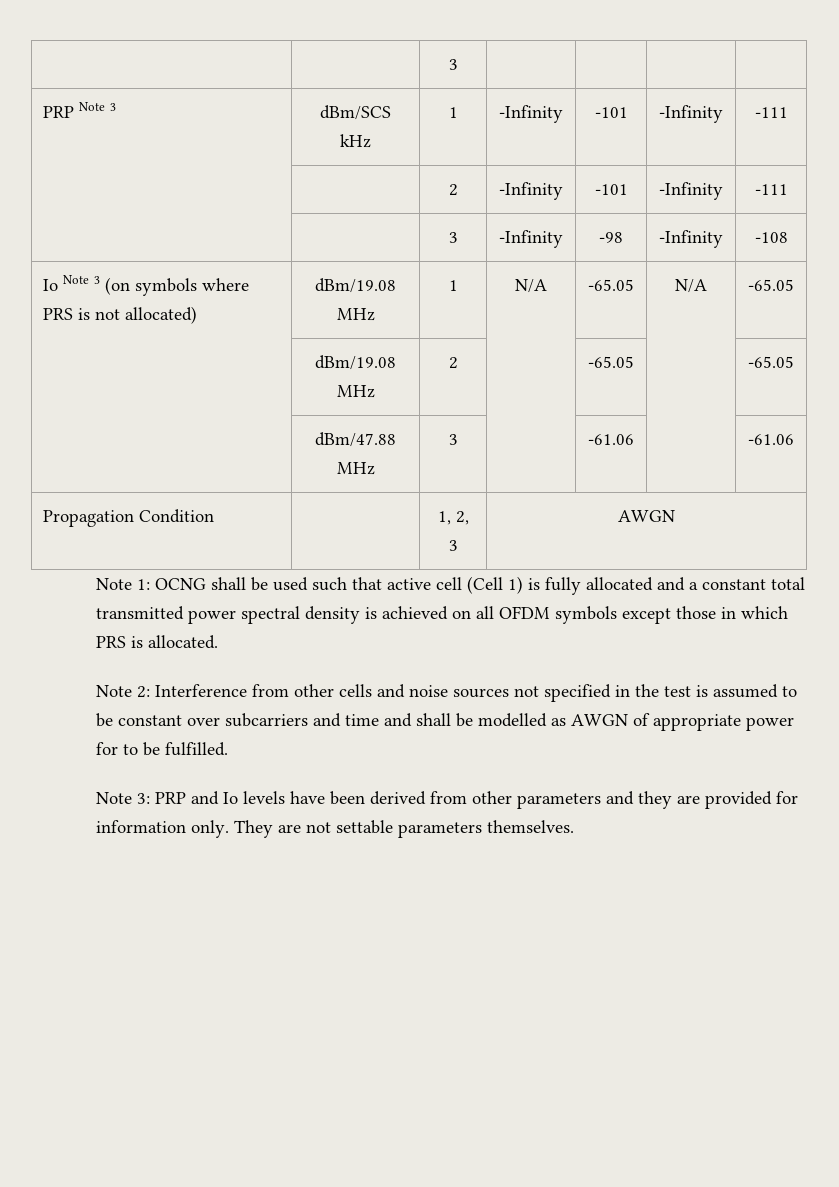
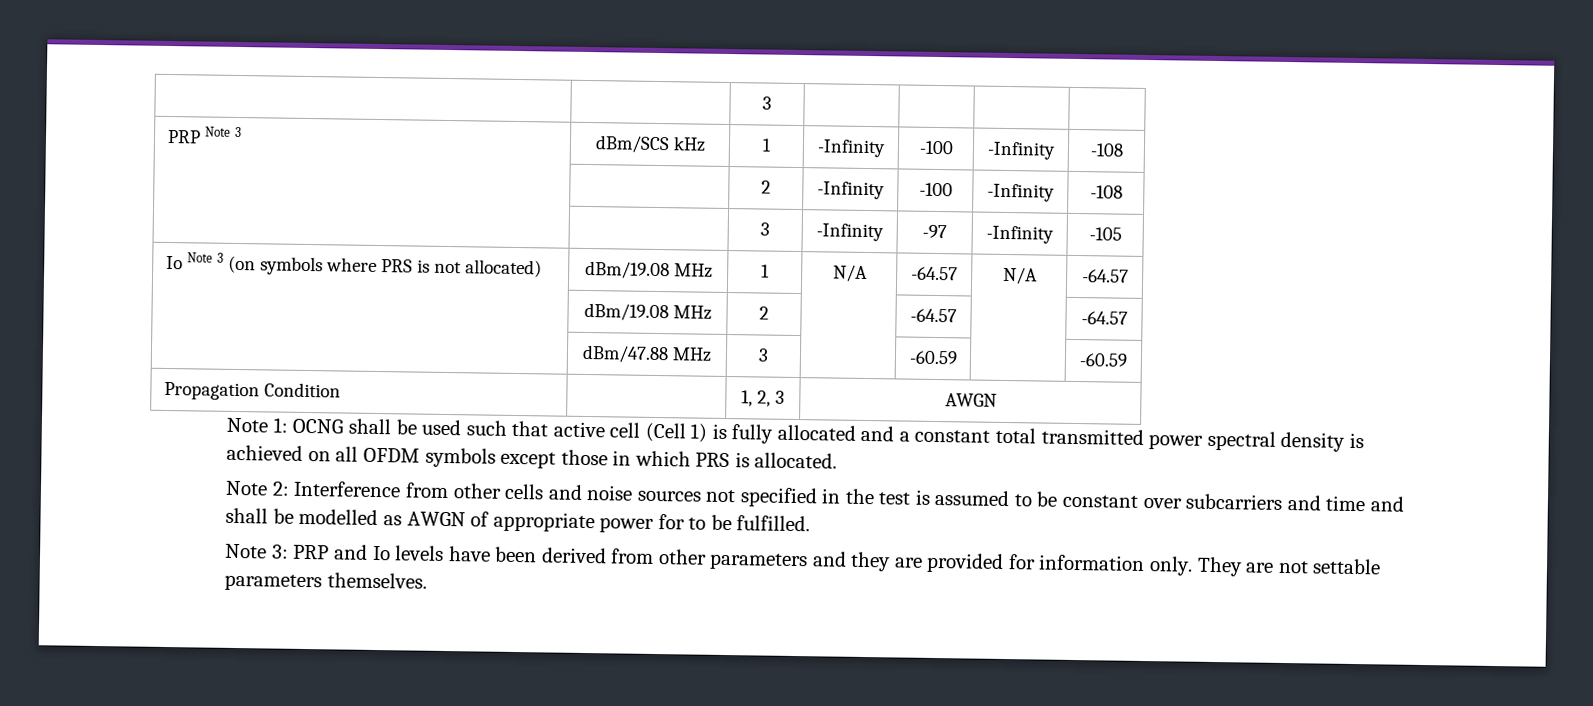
- PRP Note 3 | dBm/SCS kHz | 1 | -Infinity | -101 | -Infinity | -111
+ PRP Note 3 | dBm/SCS kHz | 1 | -Infinity | -100 | -Infinity | -108
- | | 2 | -Infinity | -101 | -Infinity | -111
+ | | 2 | -Infinity | -100 | -Infinity | -108
- | | 3 | -Infinity | -98 | -Infinity | -108
+ | | 3 | -Infinity | -97 | -Infinity | -105
- Io Note 3 (on symbols where PRS is not allocated) | dBm/19.08 MHz | 1 | N/A | -65.05 | N/A | -65.05
+ Io Note 3 (on symbols where PRS is not allocated) | dBm/19.08 MHz | 1 | N/A | -64.57 | N/A | -64.57
- | dBm/19.08 MHz | 2 | | -65.05 | | -65.05
+ | dBm/19.08 MHz | 2 | | -64.57 | | -64.57
- | dBm/47.88 MHz | 3 | | -61.06 | | -61.06
+ | dBm/47.88 MHz | 3 | | -60.59 | | -60.59

